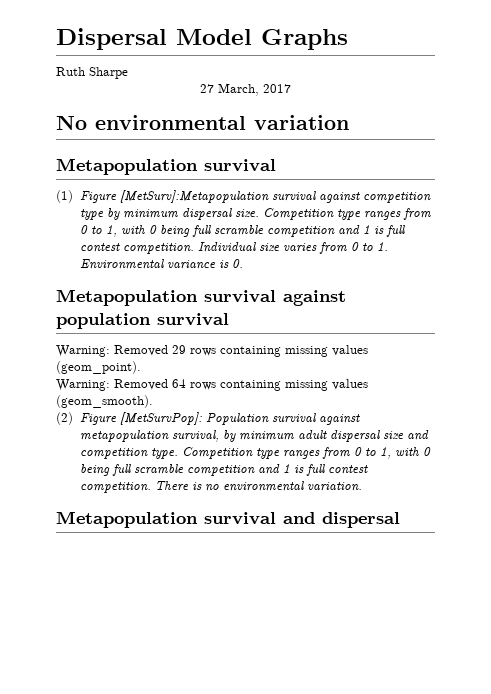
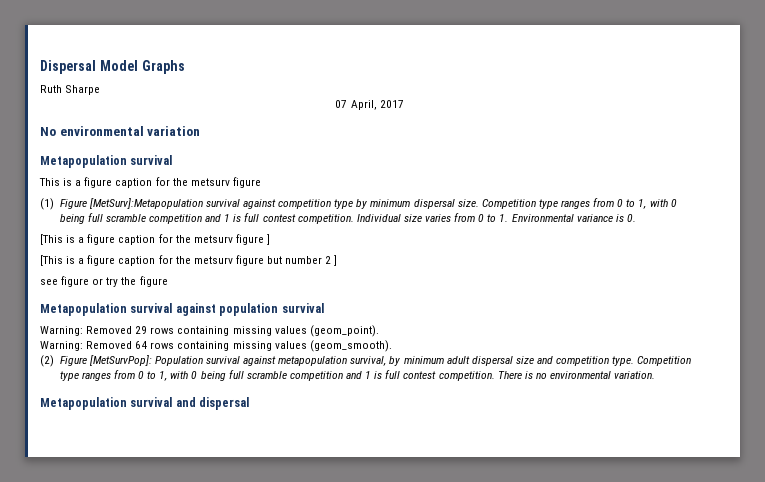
- 27 March, 2017
+ 07 April, 2017
+ This is a figure caption for the metsurv figure
+ [This is a figure caption for the metsurv figure ]
+ [This is a figure caption for the metsurv figure but number 2 ]
+ see figure or try the figure

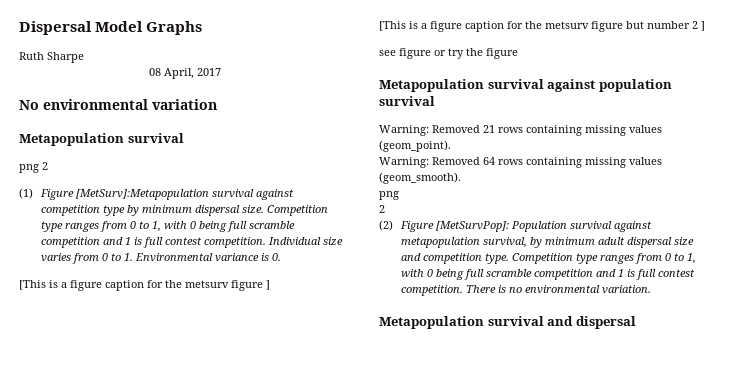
- 07 April, 2017
+ 08 April, 2017
- This is a figure caption for the metsurv figure
+ png 2
- Warning: Removed 29 rows containing missing values (geom_point).
+ Warning: Removed 21 rows containing missing values (geom_point).
  Warning: Removed 64 rows containing missing values (geom_smooth).
+ png
+ 2

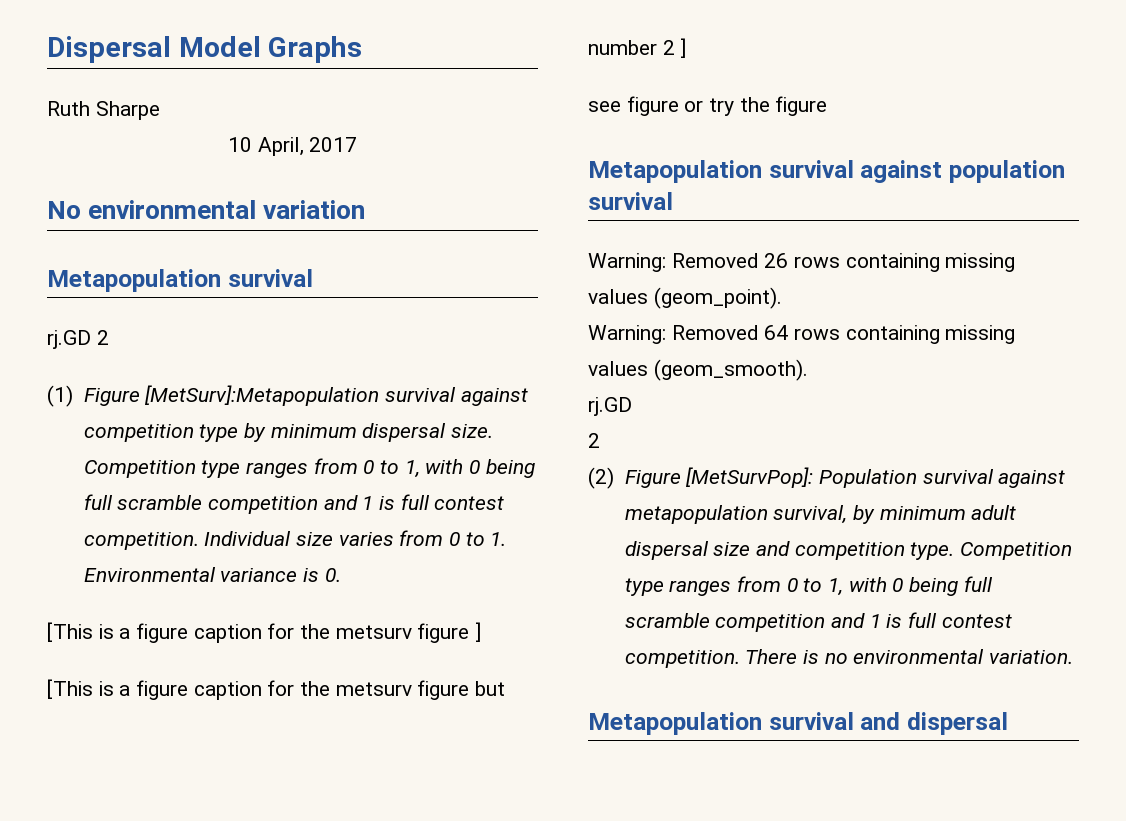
- 08 April, 2017
+ 10 April, 2017
- png 2
+ rj.GD 2
- Warning: Removed 21 rows containing missing values (geom_point).
+ Warning: Removed 26 rows containing missing values (geom_point).
  Warning: Removed 64 rows containing missing values (geom_smooth).
- png
+ rj.GD

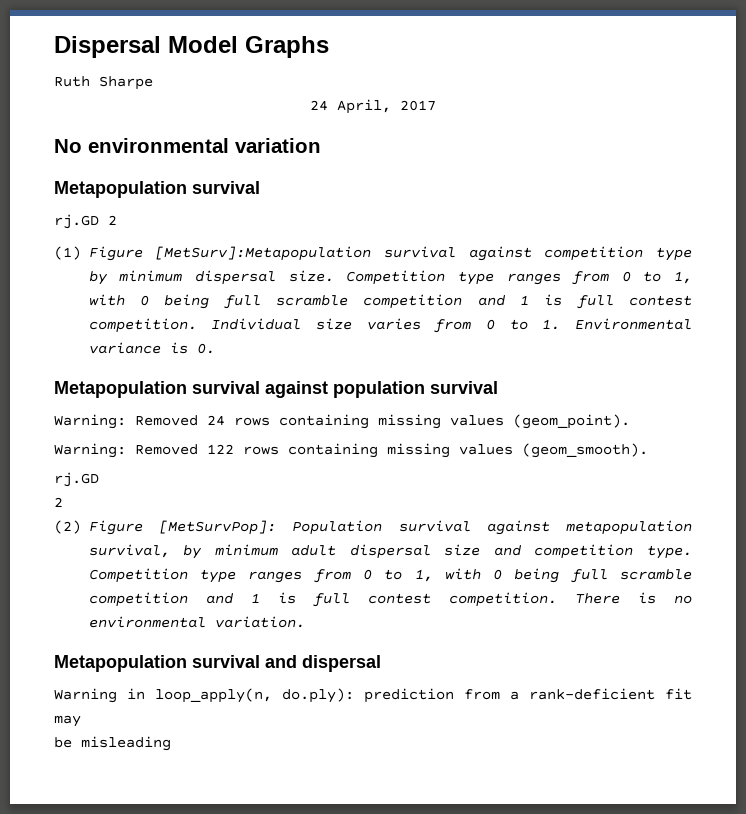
- 10 April, 2017
+ 24 April, 2017
- [This is a figure caption for the metsurv figure ]
- [This is a figure caption for the metsurv figure but number 2 ]
- see figure or try the figure
- Warning: Removed 26 rows containing missing values (geom_point).
+ Warning: Removed 24 rows containing missing values (geom_point).
- Warning: Removed 64 rows containing missing values (geom_smooth).
+ Warning: Removed 122 rows containing missing values (geom_smooth).
+ Warning in loop_apply(n, do.ply): prediction from a rank-deficient fit may
+ be misleading

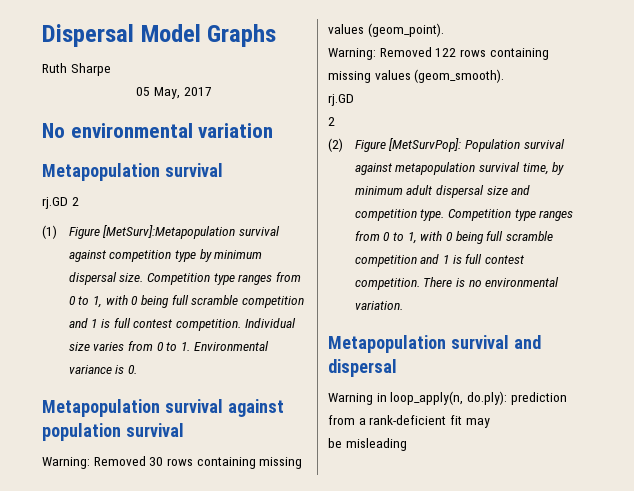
- 24 April, 2017
+ 05 May, 2017
- Warning: Removed 24 rows containing missing values (geom_point).
+ Warning: Removed 30 rows containing missing values (geom_point).
- (2) Figure [MetSurvPop]: Population survival against metapopulation survival, by minimum adult dispersal size and competition type.
+ (2) Figure [MetSurvPop]: Population survival against metapopulation survival time, by minimum adult dispersal size and competition type.

